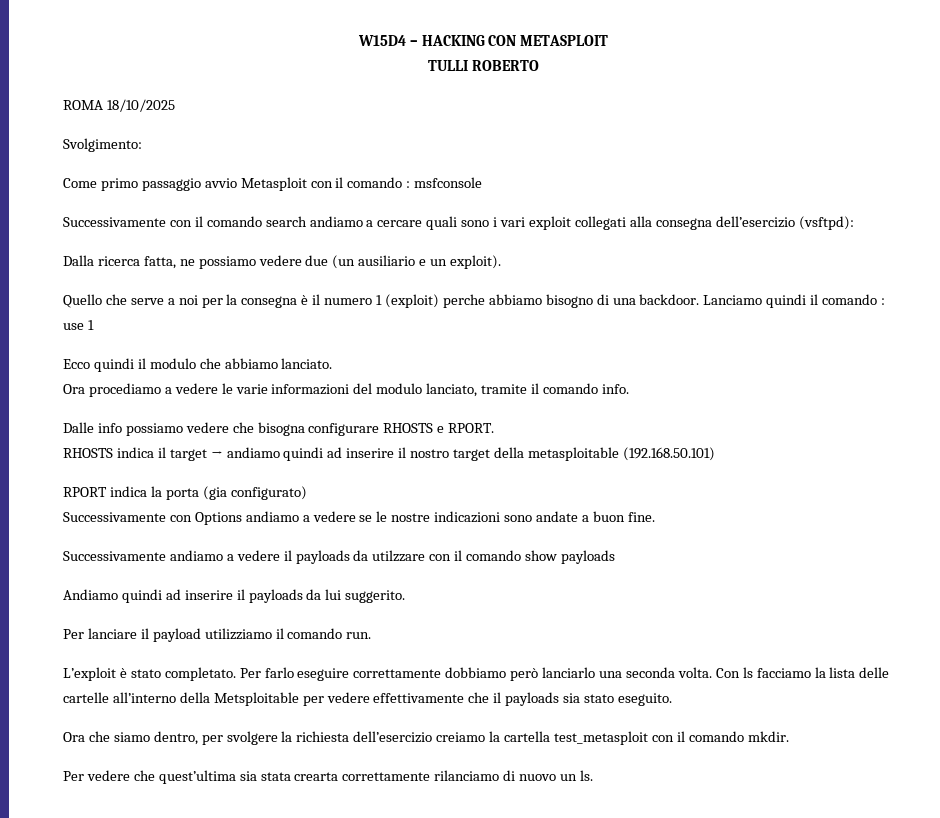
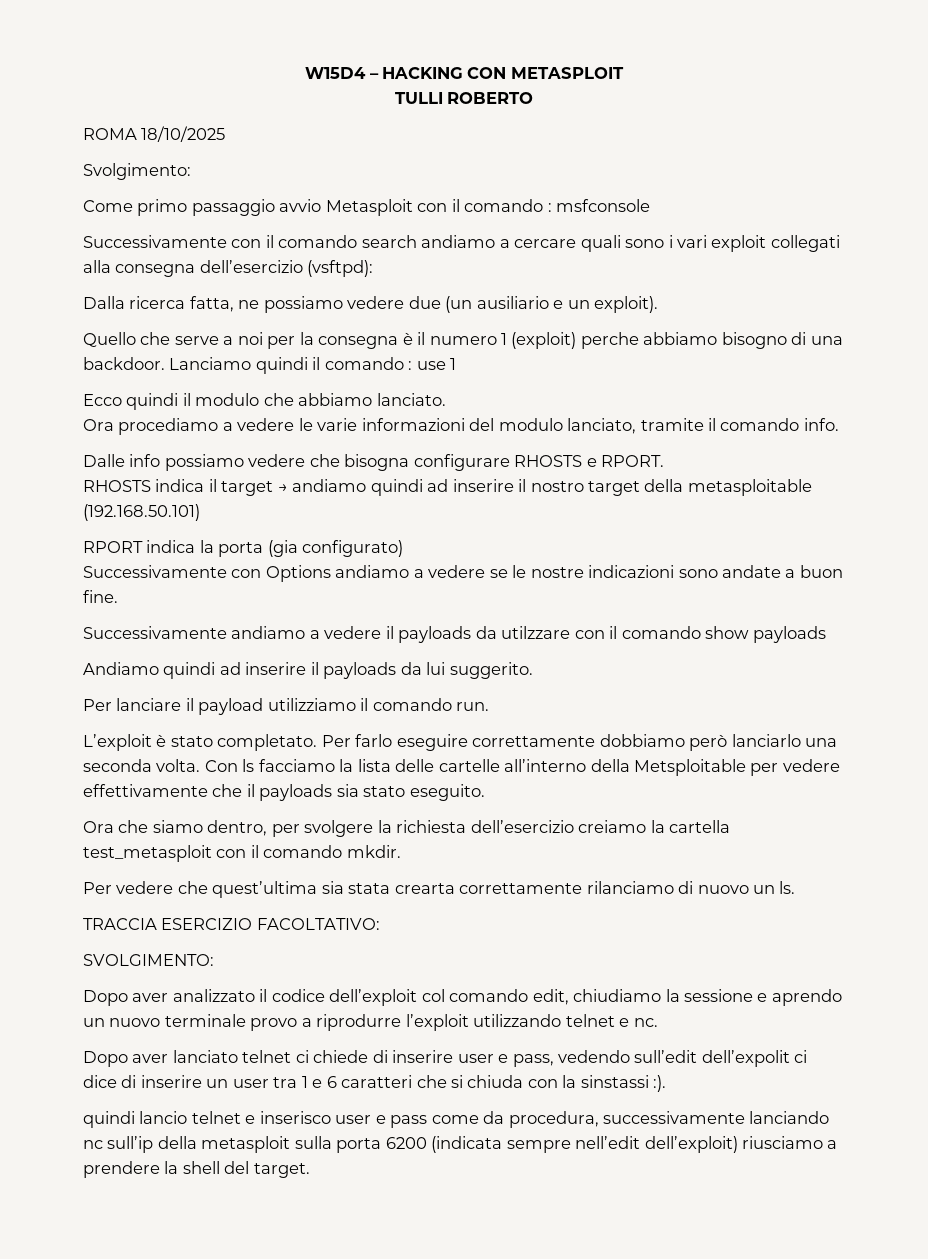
+ TRACCIA ESERCIZIO FACOLTATIVO:
+ SVOLGIMENTO:
+ Dopo aver analizzato il codice dell’exploit col comando edit, chiudiamo la sessione e aprendo un nuovo terminale provo a riprodurre l’exploit utilizzando telnet e nc.
+ Dopo aver lanciato telnet ci chiede di inserire user e pass, vedendo sull’edit dell’expolit ci dice di inserire un user tra 1 e 6 caratteri che si chiuda con la sinstassi :).
+ quindi lancio telnet e inserisco user e pass come da procedura, successivamente lanciando nc sull’ip della metasploit sulla porta 6200 (indicata sempre nell’edit dell’exploit) riusciamo a prendere la shell del target.

